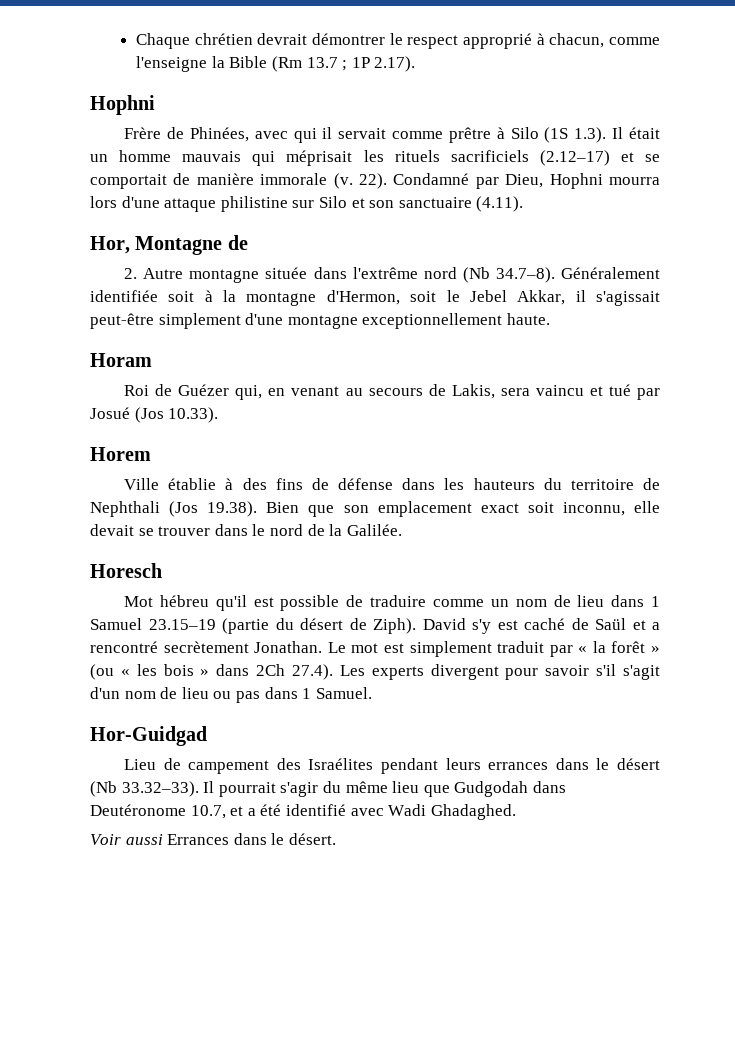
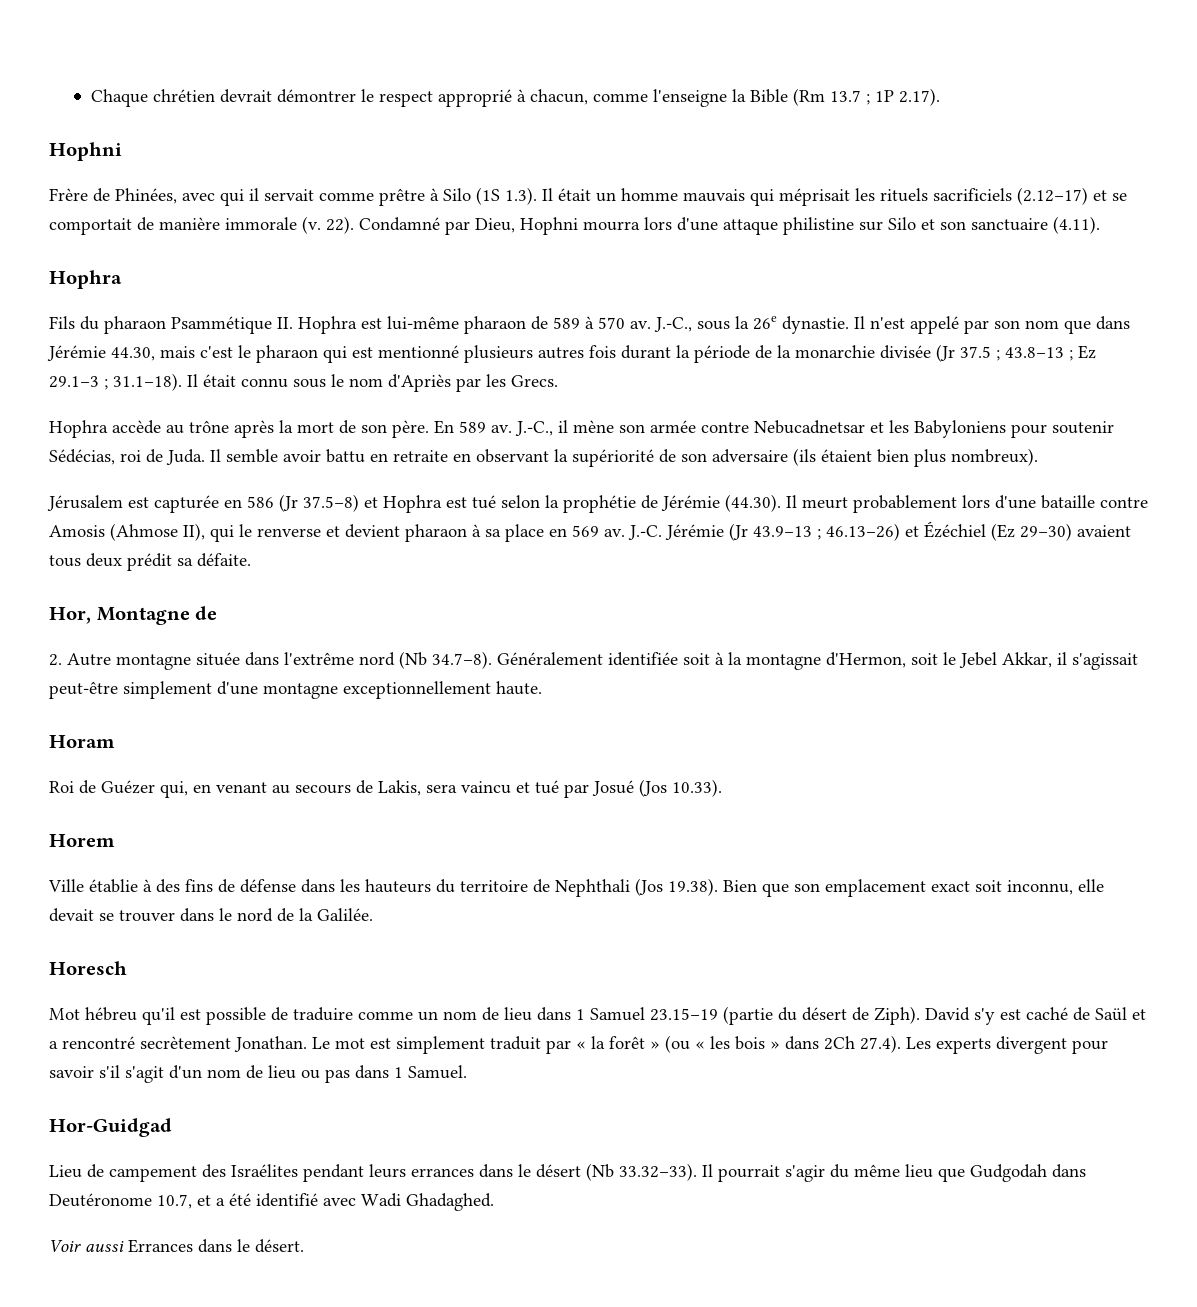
  Condamné par Dieu, Hophni mourra lors d'une attaque philistine sur Silo et son sanctuaire (4.11).
+ Hophra
+ Fils du pharaon Psammétique II. Hophra est lui-même pharaon de 589 à 570 av. J.‑C., sous la 26e dynastie. Il n'est appelé par son nom que dans Jérémie 44.30, mais c'est le pharaon qui est mentionné plusieurs autres fois durant la période de la monarchie divisée (Jr 37.5 ; 43.8–13 ; Ez 29.1–3 ; 31.1–18). Il était connu sous le nom d'Apriès par les Grecs.
+ Hophra accède au trône après la mort de son père. En 589 av. J.‑C., il mène son armée contre Nebucadnetsar et les Babyloniens pour soutenir Sédécias, roi de Juda. Il semble avoir battu en retraite en observant la supériorité de son adversaire (ils étaient bien plus nombreux).
+ Jérusalem est capturée en 586 (Jr 37.5–8) et Hophra est tué selon la prophétie de Jérémie (44.30). Il meurt probablement lors d'une bataille contre Amosis (Ahmose II), qui le renverse et devient pharaon à sa place en 569 av. J.‑C. Jérémie (Jr 43.9–13 ; 46.13–26) et Ézéchiel (Ez 29–30) avaient tous deux prédit sa défaite.

